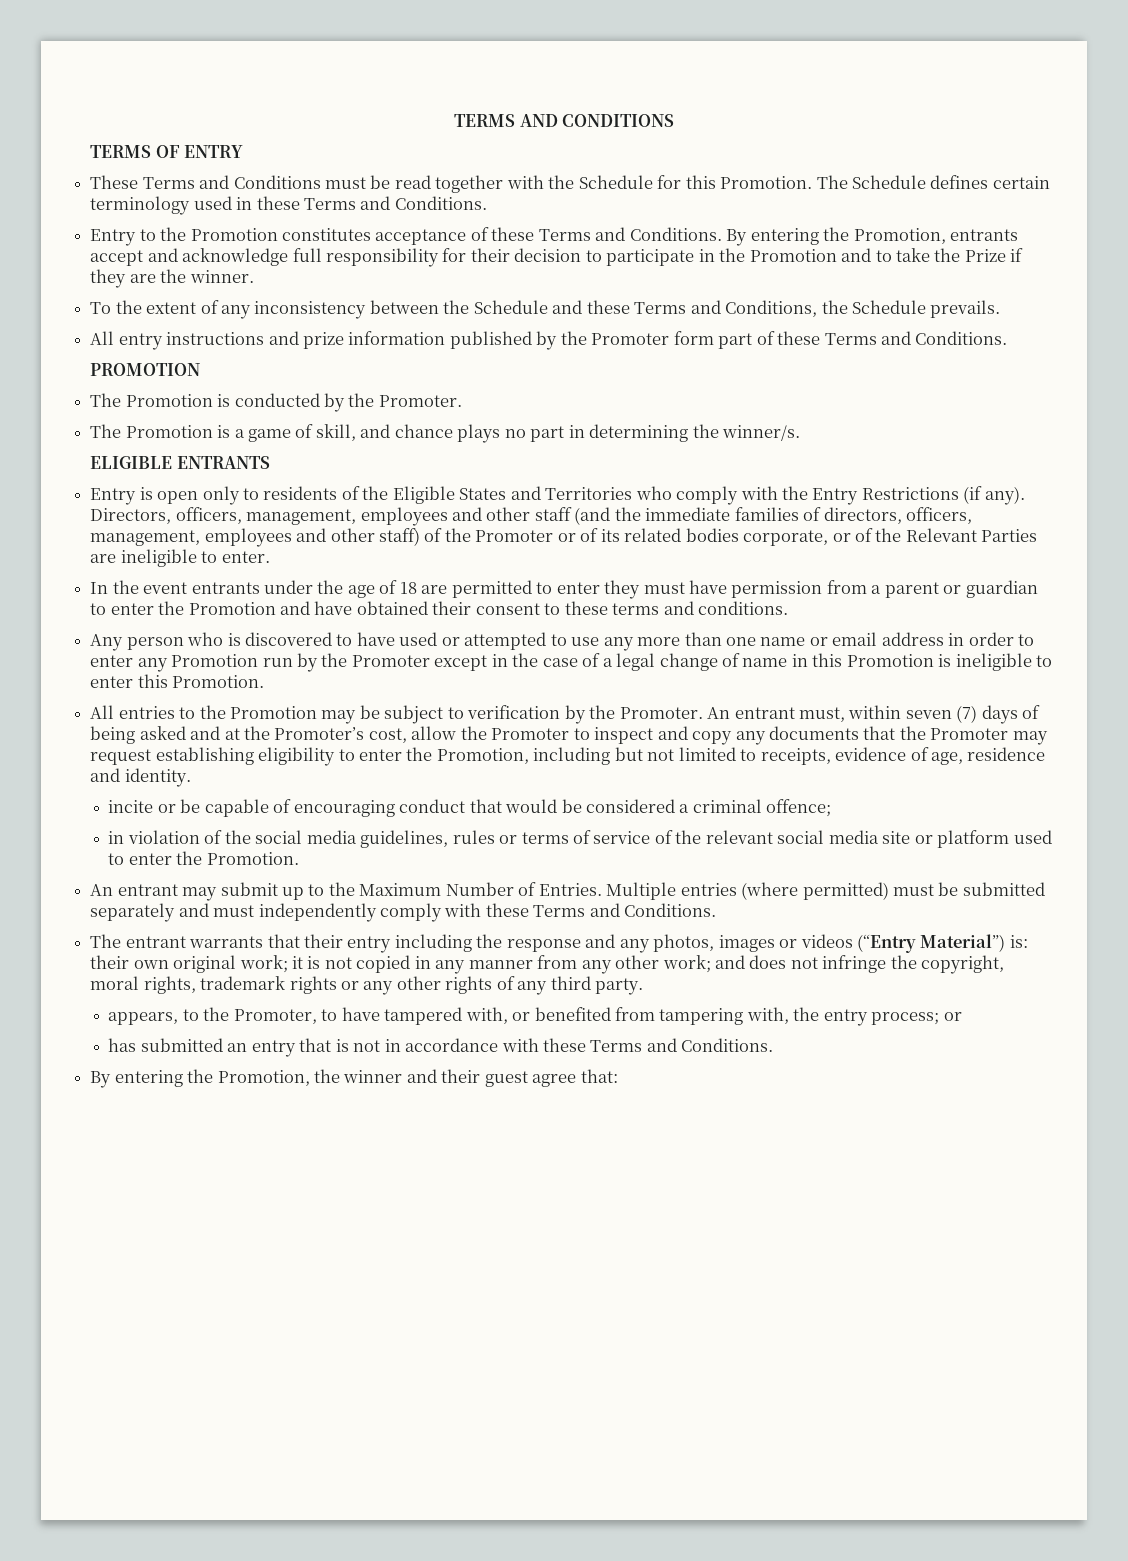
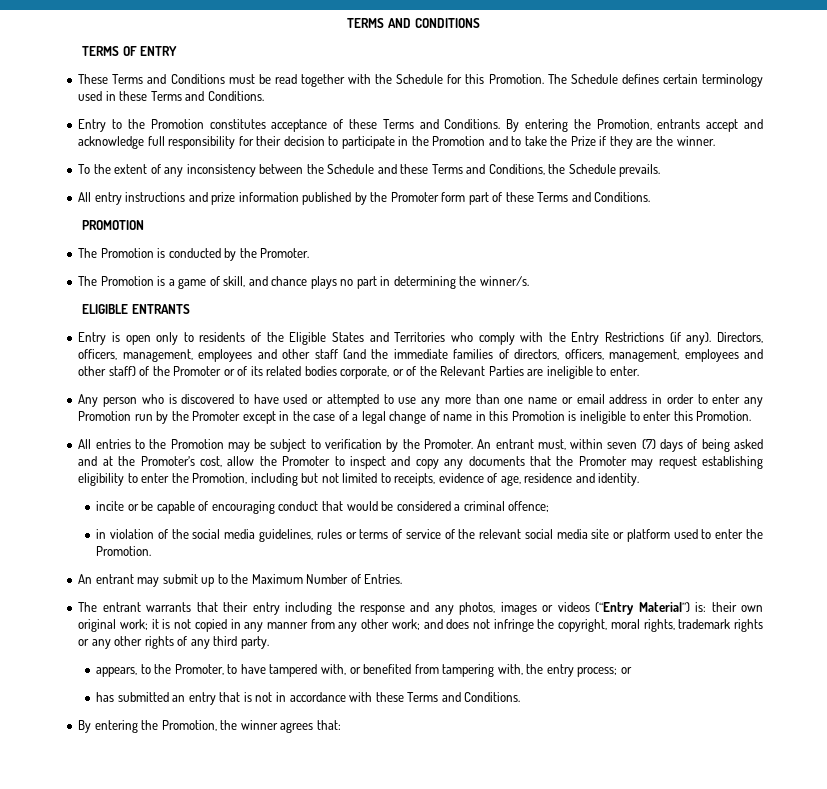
- In the event entrants under the age of 18 are permitted to enter they must have permission from a parent or guardian to enter the Promotion and have obtained their consent to these terms and conditions.
- Multiple entries (where permitted) must be submitted separately and must independently comply with these Terms and Conditions.
- By entering the Promotion, the winner and their guest agree that:
+ By entering the Promotion, the winner agrees that:

